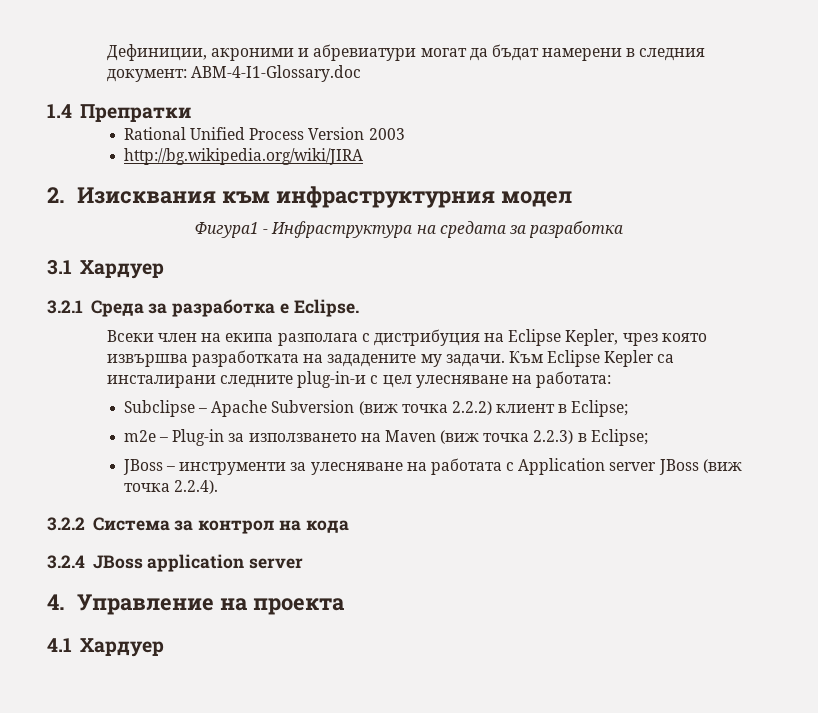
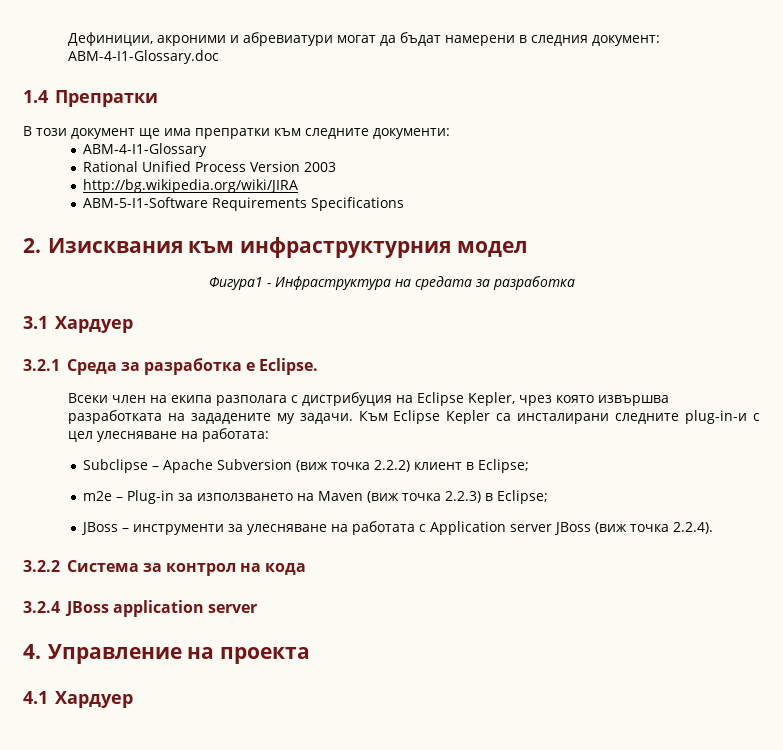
+ В този документ ще има препратки към следните документи:
+ ABM-4-I1-Glossary
+ ABM-5-I1-Software Requirements Specifications

